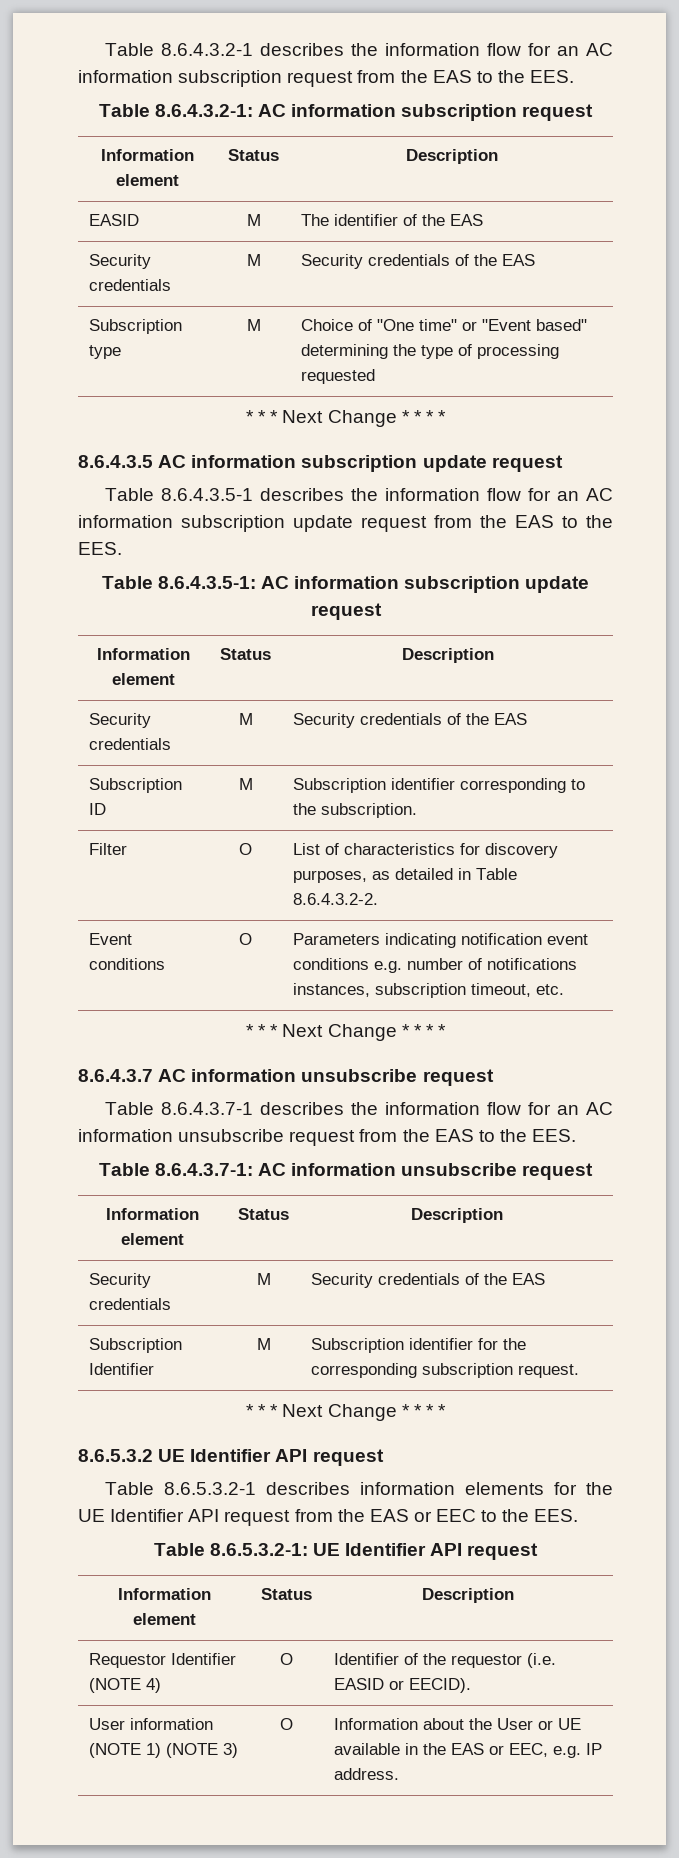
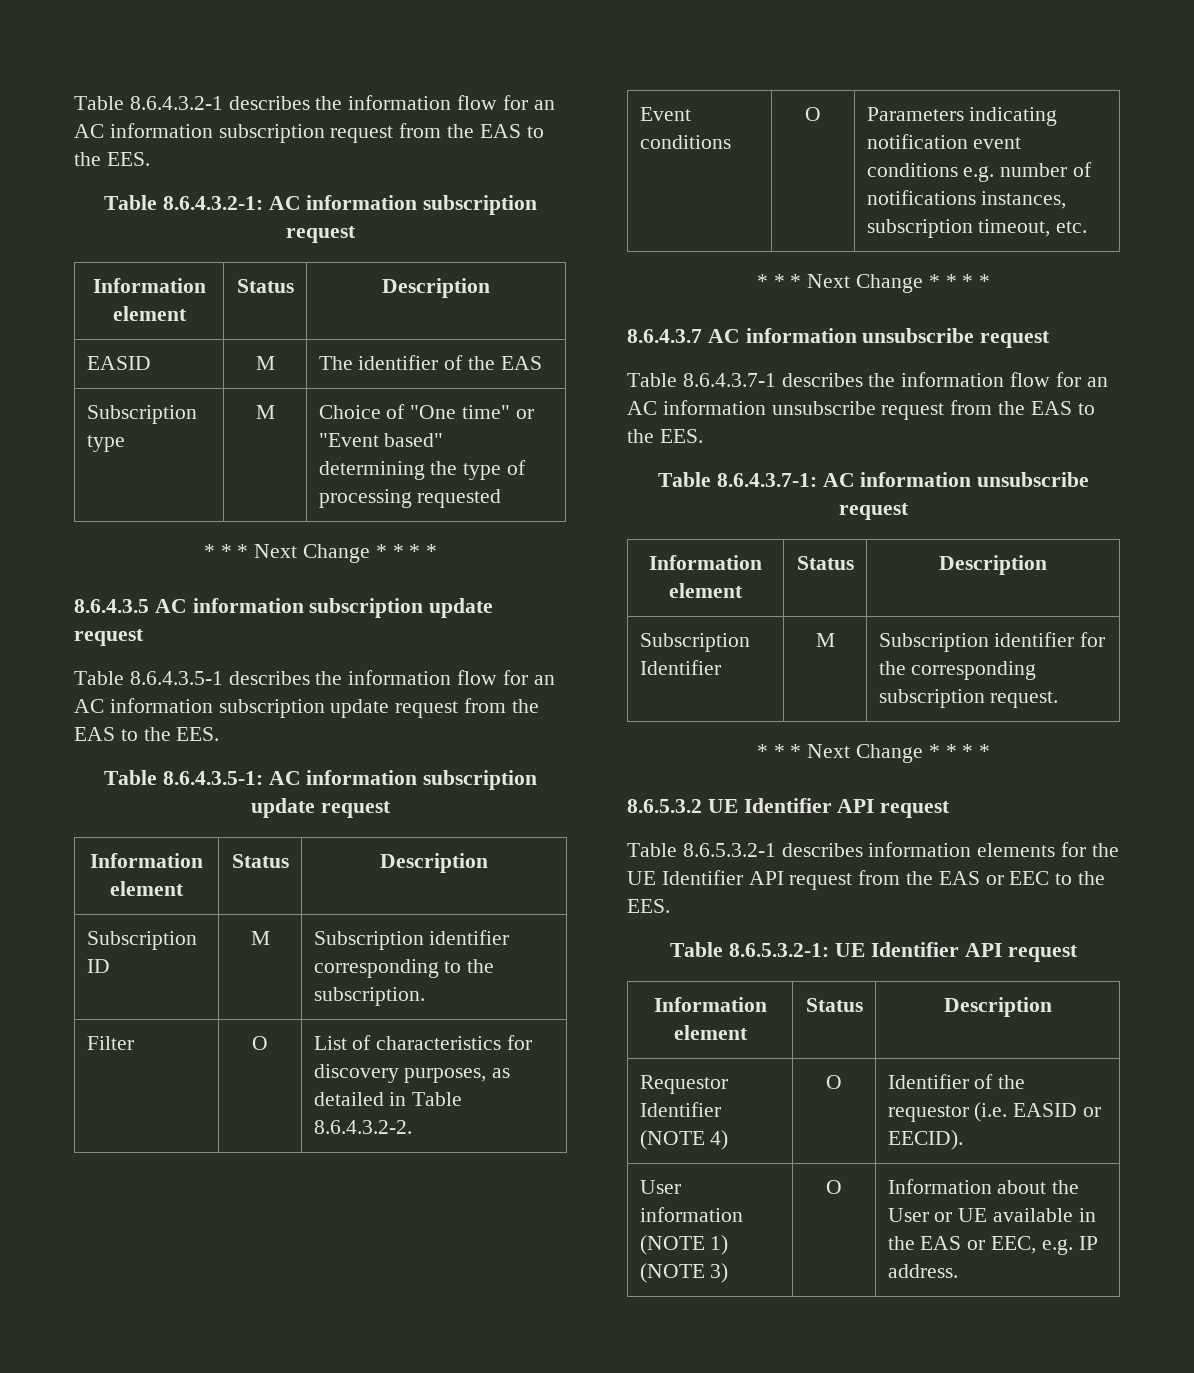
  EASID | M | The identifier of the EAS
- Security credentials | M | Security credentials of the EAS
  Table 8.6.4.3.5-1: AC information subscription update request
  Information element | Status | Description
- Security credentials | M | Security credentials of the EAS
  Table 8.6.4.3.7-1: AC information unsubscribe request
  Information element | Status | Description
- Security credentials | M | Security credentials of the EAS

